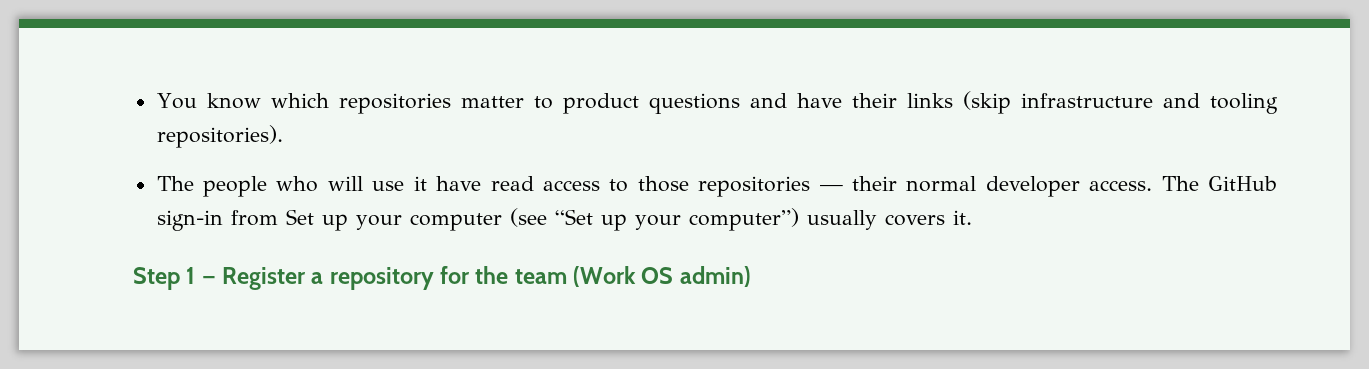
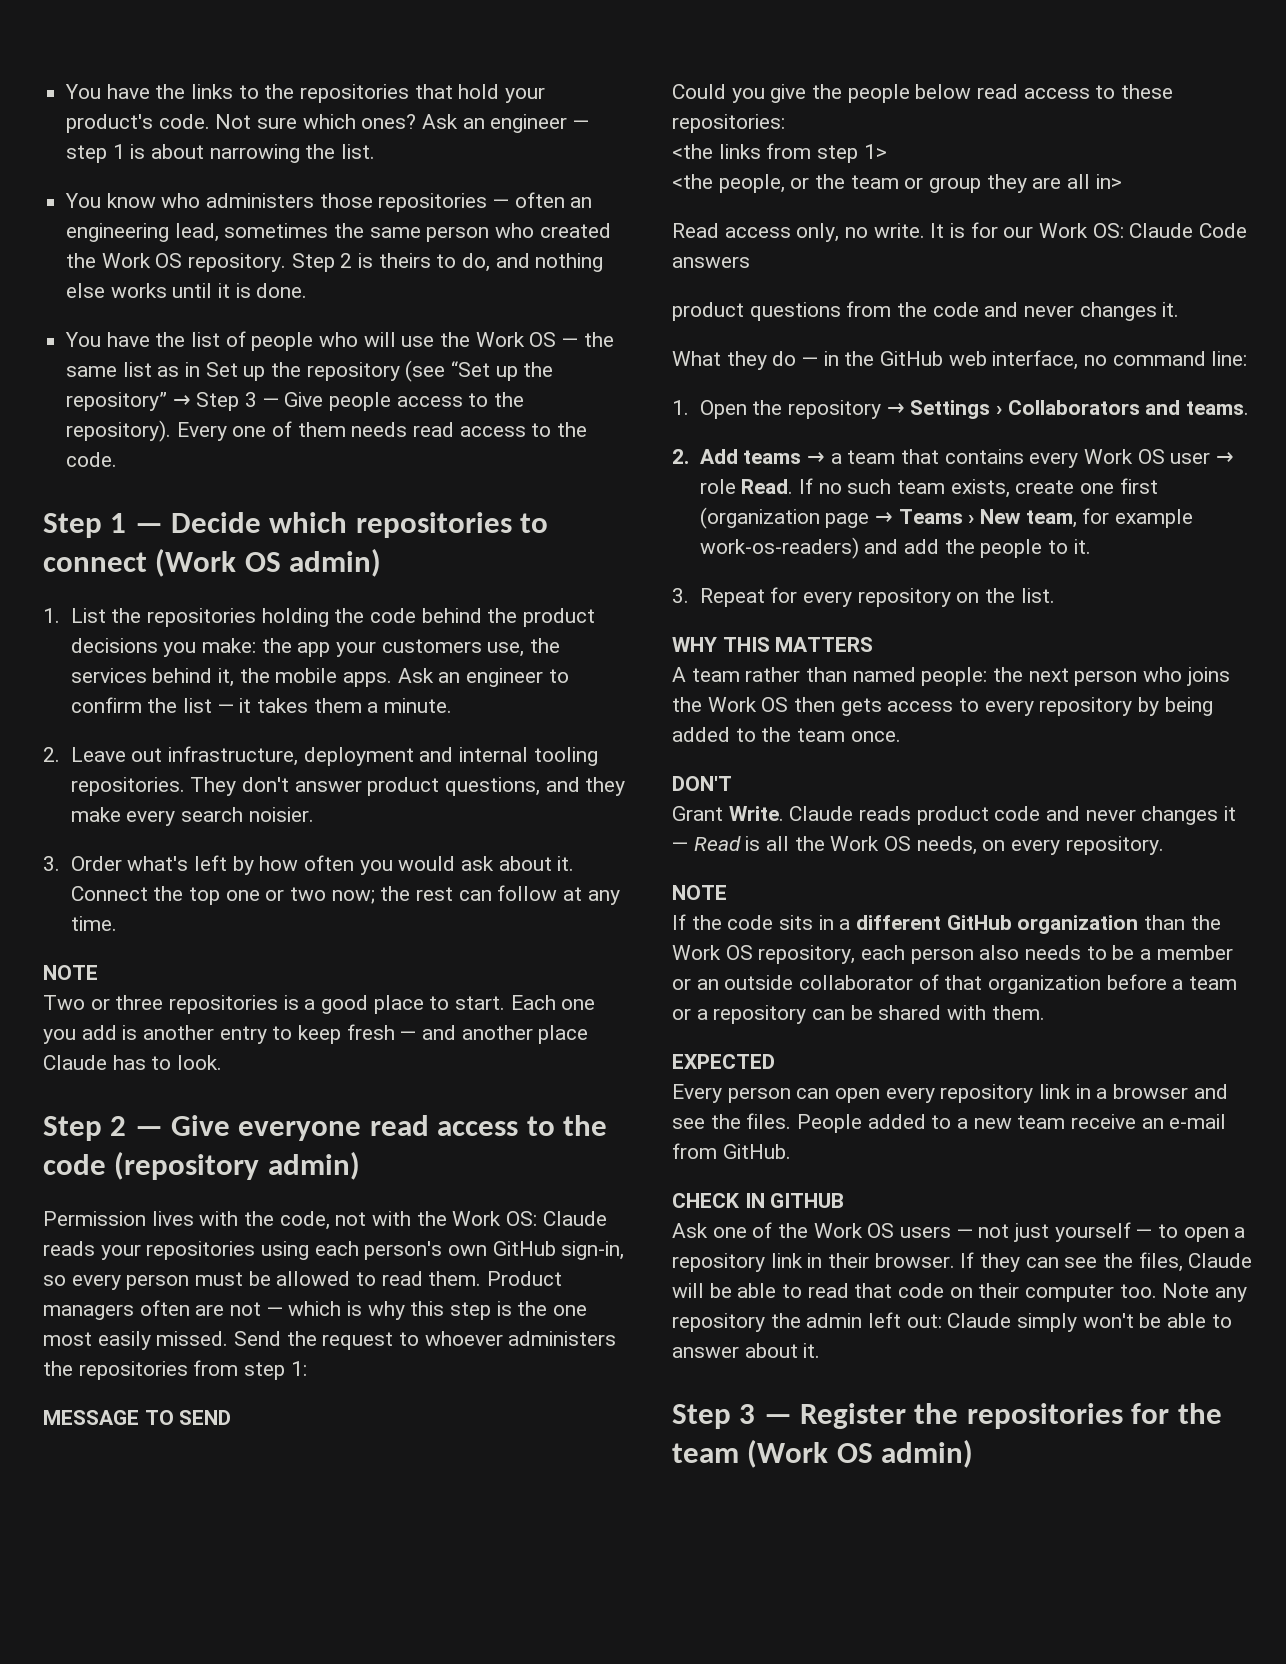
- You know which repositories matter to product questions and have their links (skip infrastructure and tooling repositories).
- The people who will use it have read access to those repositories — their normal developer access. The GitHub sign-in from Set up your computer (see “Set up your computer”) usually covers it.
- Step 1 — Register a repository for the team (Work OS admin)
+ You have the links to the repositories that hold your product's code. Not sure which ones? Ask an engineer — step 1 is about narrowing the list.
+ You know who administers those repositories — often an engineering lead, sometimes the same person who created the Work OS repository. Step 2 is theirs to do, and nothing else works until it is done.
+ You have the list of people who will use the Work OS — the same list as in Set up the repository (see “Set up the repository” → Step 3 — Give people access to the repository). Every one of them needs read access to the code.
+ Step 1 — Decide which repositories to connect (Work OS admin)
+ 1. List the repositories holding the code behind the product decisions you make: the app your customers use, the services behind it, the mobile apps. Ask an engineer to confirm the list — it takes them a minute.
+ 2. Leave out infrastructure, deployment and internal tooling repositories. They don't answer product questions, and they make every search noisier.
+ 3. Order what's left by how often you would ask about it. Connect the top one or two now; the rest can follow at any time.
+ NOTE
+ Two or three repositories is a good place to start. Each one you add is another entry to keep fresh — and another place Claude has to look.
+ Step 2 — Give everyone read access to the code (repository admin)
+ Permission lives with the code, not with the Work OS: Claude reads your repositories using each person's own GitHub sign-in, so every person must be allowed to read them. Product managers often are not — which is why this step is the one most easily missed. Send the request to whoever administers the repositories from step 1:
+ MESSAGE TO SEND
+ Could you give the people below read access to these repositories:
+ <the links from step 1>
+ <the people, or the team or group they are all in>
+ Read access only, no write. It is for our Work OS: Claude Code answers
+ product questions from the code and never changes it.
+ What they do — in the GitHub web interface, no command line:
+ 1. Open the repository → Settings › Collaborators and teams.
+ 2. Add teams → a team that contains every Work OS user → role Read. If no such team exists, create one first (organization page → Teams › New team, for example work-os-readers) and add the people to it.
+ 3. Repeat for every repository on the list.
+ WHY THIS MATTERS
+ A team rather than named people: the next person who joins the Work OS then gets access to every repository by being added to the team once.
+ DON'T
+ Grant Write. Claude reads product code and never changes it — Read is all the Work OS needs, on every repository.
+ NOTE
+ If the code sits in a different GitHub organization than the Work OS repository, each person also needs to be a member or an outside collaborator of that organization before a team or a repository can be shared with them.
+ EXPECTED
+ Every person can open every repository link in a browser and see the files. People added to a new team receive an e-mail from GitHub.
+ CHECK IN GITHUB
+ Ask one of the Work OS users — not just yourself — to open a repository link in their browser. If they can see the files, Claude will be able to read that code on their computer too. Note any repository the admin left out: Claude simply won't be able to answer about it.
+ Step 3 — Register the repositories for the team (Work OS admin)

